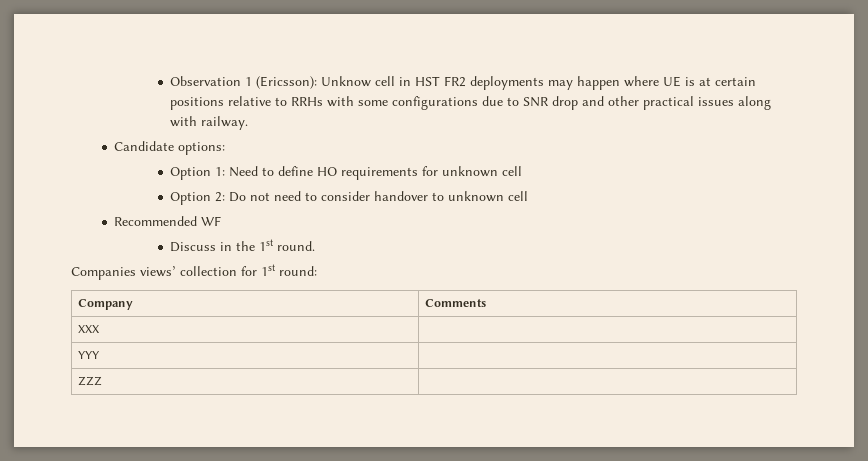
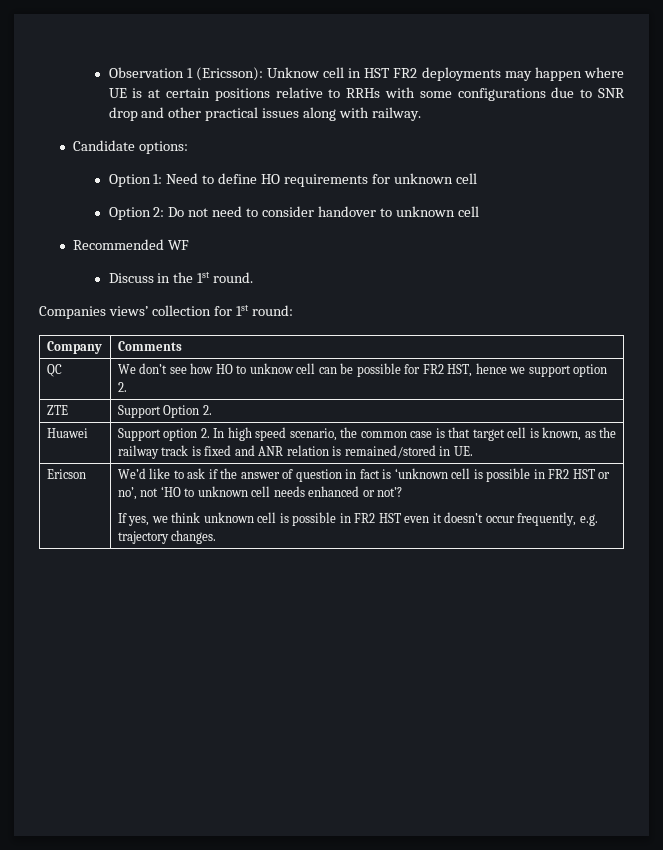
- XXX |
- YYY |
- ZZZ |
+ QC | We don’t see how HO to unknow cell can be possible for FR2 HST, hence we support option 2.
+ ZTE | Support Option 2.
+ Huawei | Support option 2. In high speed scenario, the common case is that target cell is known, as the railway track is fixed and ANR relation is remained/stored in UE.
+ Ericson | We’d like to ask if the answer of question in fact is ‘unknown cell is possible in FR2 HST or no’, not ‘HO to unknown cell needs enhanced or not’?
+ If yes, we think unknown cell is possible in FR2 HST even it doesn’t occur frequently, e.g. trajectory changes.

